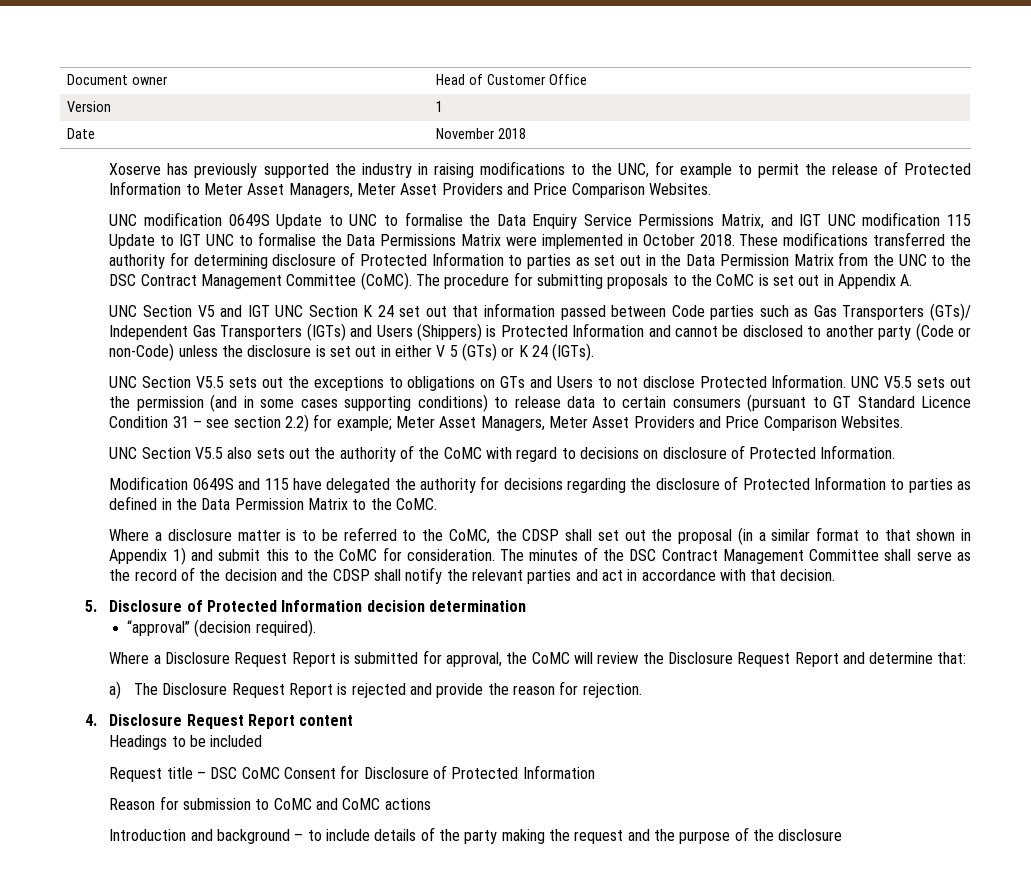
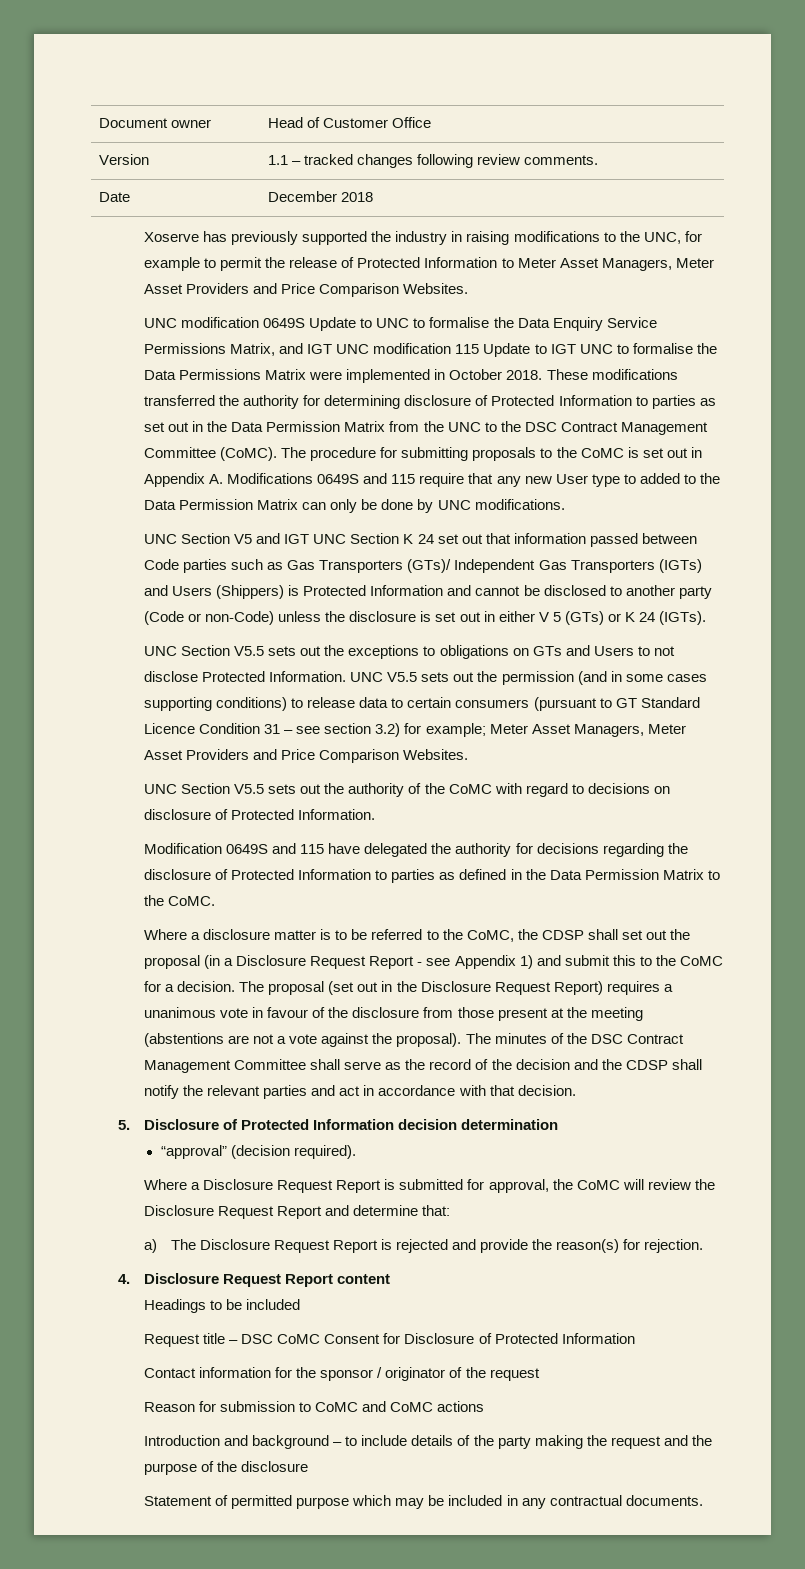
- Version | 1
+ Version | 1.1 – tracked changes following review comments.
- Date | November 2018
+ Date | December 2018
- The procedure for submitting proposals to the CoMC is set out in Appendix A.
+ The procedure for submitting proposals to the CoMC is set out in Appendix A. Modifications 0649S and 115 require that any new User type to added to the Data Permission Matrix can only be done by UNC modifications.
- UNC V5.5 sets out the permission (and in some cases supporting conditions) to release data to certain consumers (pursuant to GT Standard Licence Condition 31 – see section 2.2) for example; Meter Asset Managers, Meter Asset Providers and Price Comparison Websites.
+ UNC V5.5 sets out the permission (and in some cases supporting conditions) to release data to certain consumers (pursuant to GT Standard Licence Condition 31 – see section 3.2) for example; Meter Asset Managers, Meter Asset Providers and Price Comparison Websites.
- UNC Section V5.5 also sets out the authority of the CoMC with regard to decisions on disclosure of Protected Information.
+ UNC Section V5.5 sets out the authority of the CoMC with regard to decisions on disclosure of Protected Information.
- Where a disclosure matter is to be referred to the CoMC, the CDSP shall set out the proposal (in a similar format to that shown in Appendix 1) and submit this to the CoMC for consideration.
+ Where a disclosure matter is to be referred to the CoMC, the CDSP shall set out the proposal (in a Disclosure Request Report - see Appendix 1) and submit this to the CoMC for a decision. The proposal (set out in the Disclosure Request Report) requires a unanimous vote in favour of the disclosure from those present at the meeting (abstentions are not a vote against the proposal).
- a) The Disclosure Request Report is rejected and provide the reason for rejection.
+ a) The Disclosure Request Report is rejected and provide the reason(s) for rejection.
+ Contact information for the sponsor / originator of the request
+ Statement of permitted purpose which may be included in any contractual documents.

